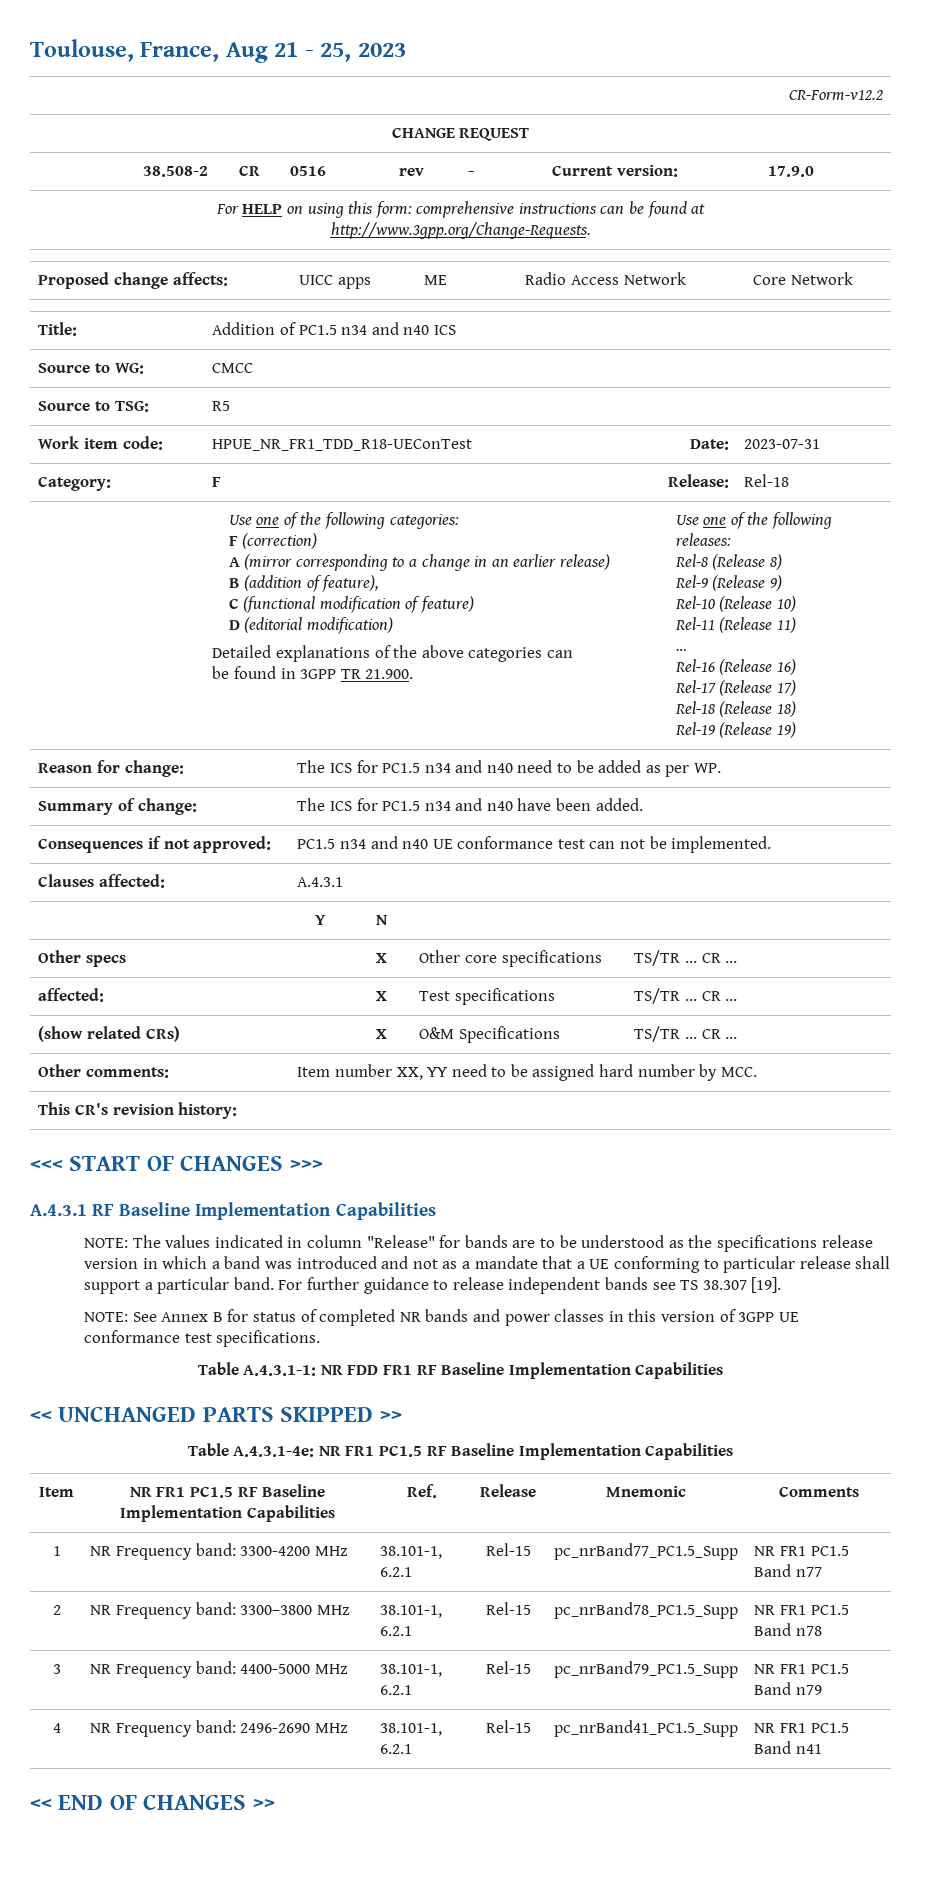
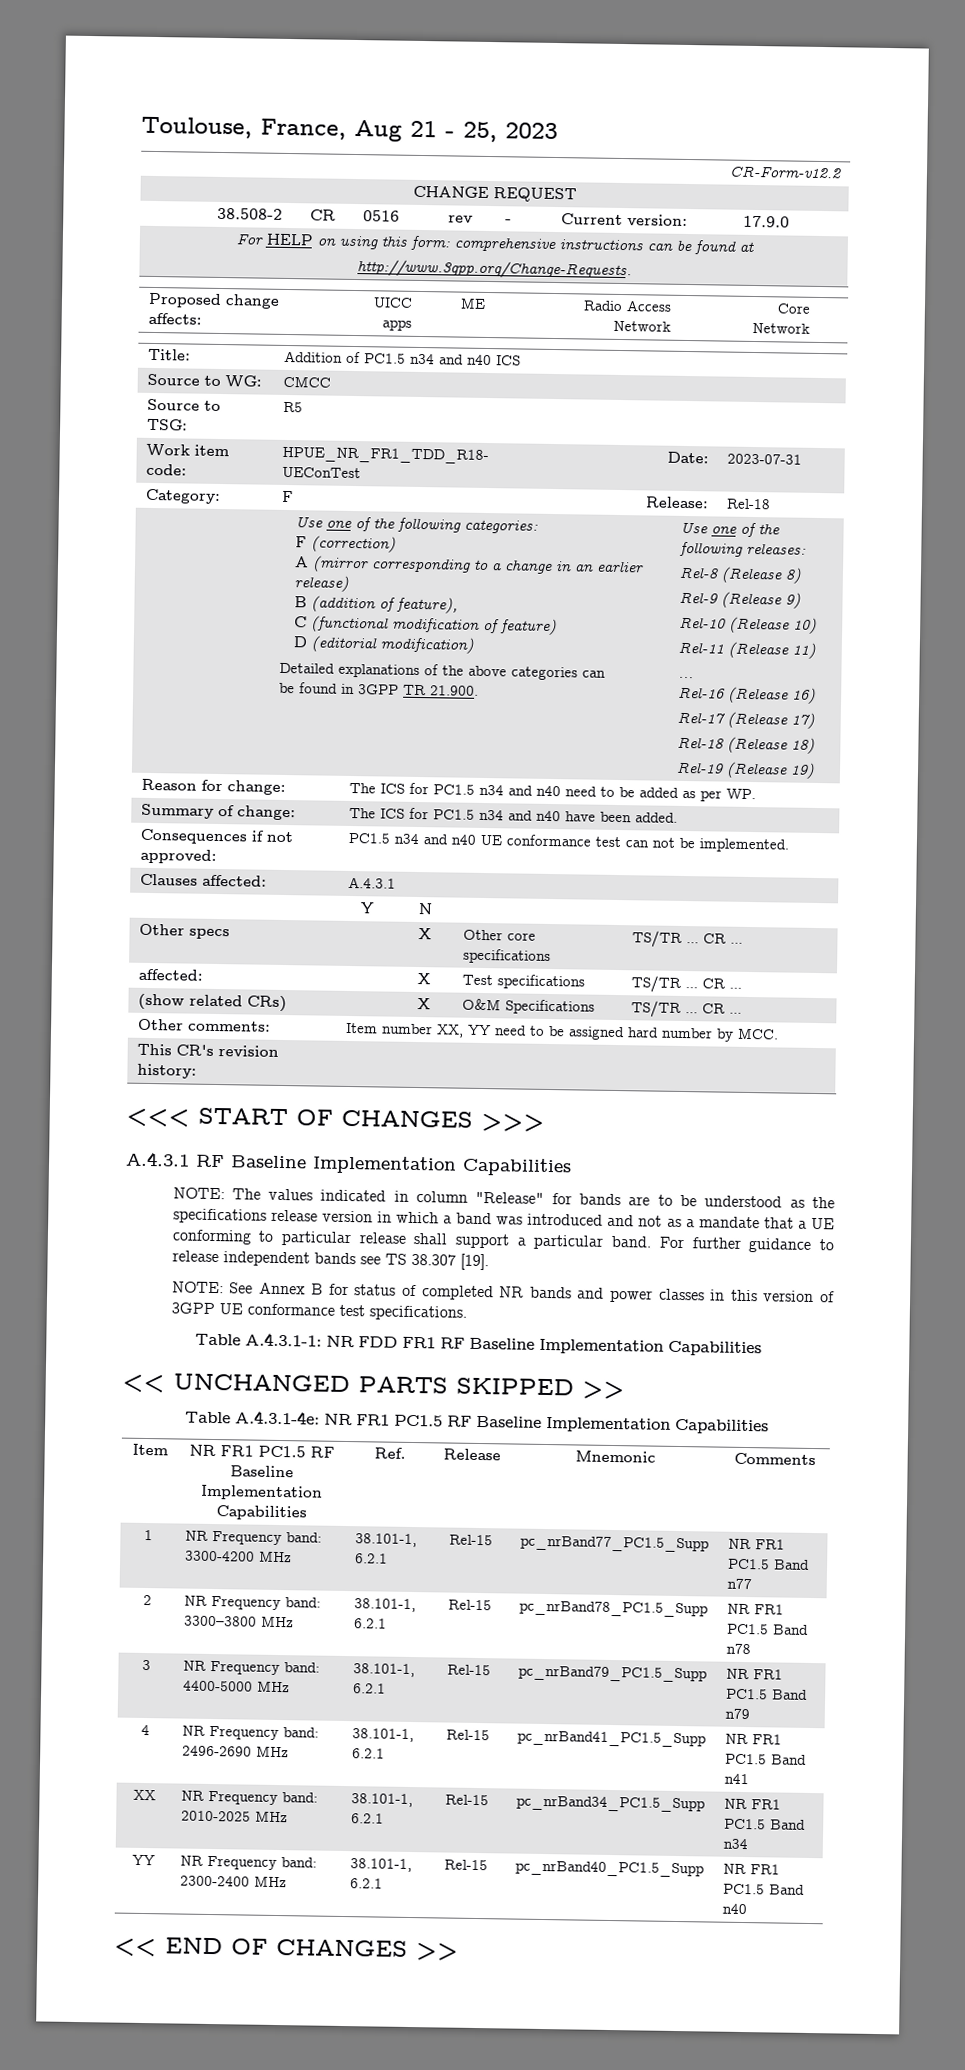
+ XX | NR Frequency band: 2010-2025 MHz | 38.101-1, 6.2.1 | Rel-15 | pc_nrBand34_PC1.5_Supp | NR FR1 PC1.5 Band n34
+ YY | NR Frequency band: 2300-2400 MHz | 38.101-1, 6.2.1 | Rel-15 | pc_nrBand40_PC1.5_Supp | NR FR1 PC1.5 Band n40

